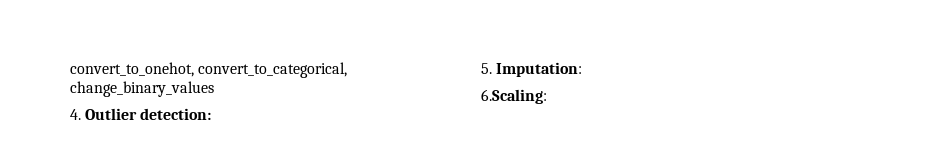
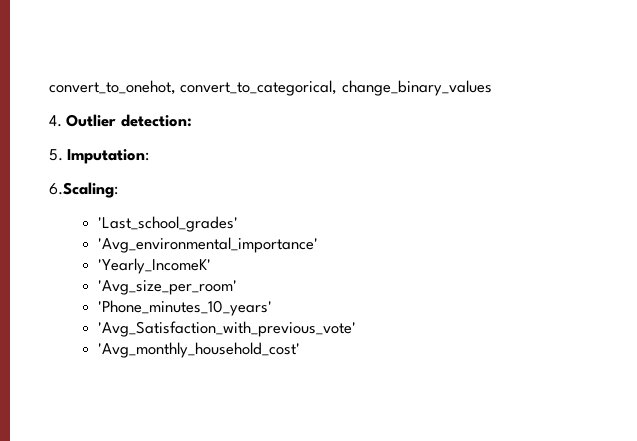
+ 'Last_school_grades'
+ 'Avg_environmental_importance'
+ 'Yearly_IncomeK'
+ 'Avg_size_per_room'
+ 'Phone_minutes_10_years'
+ 'Avg_Satisfaction_with_previous_vote'
+ 'Avg_monthly_household_cost'

